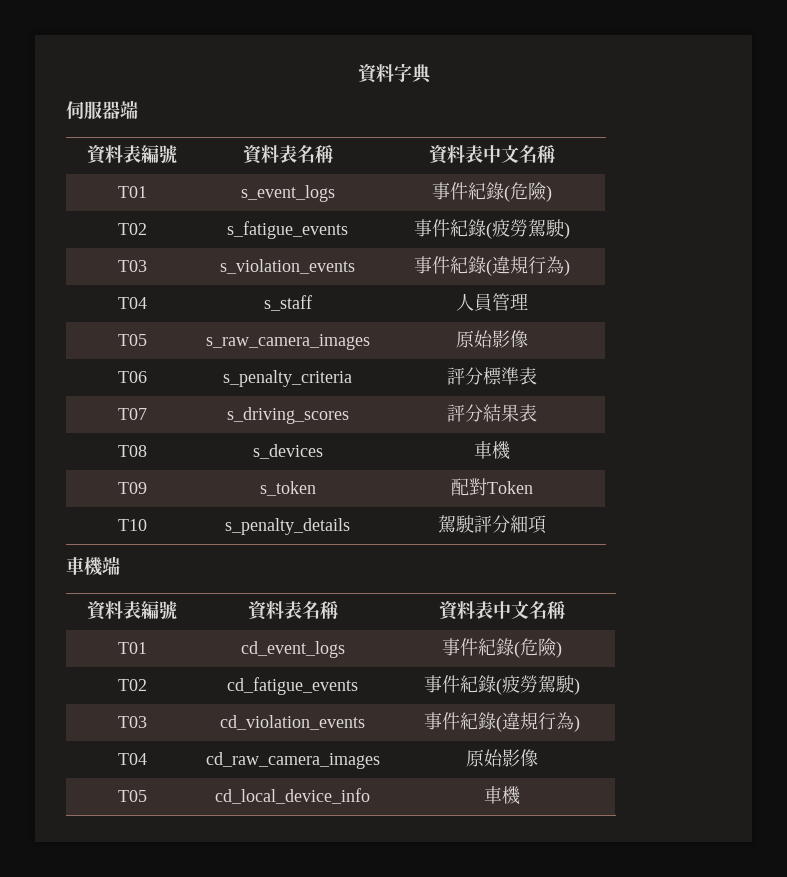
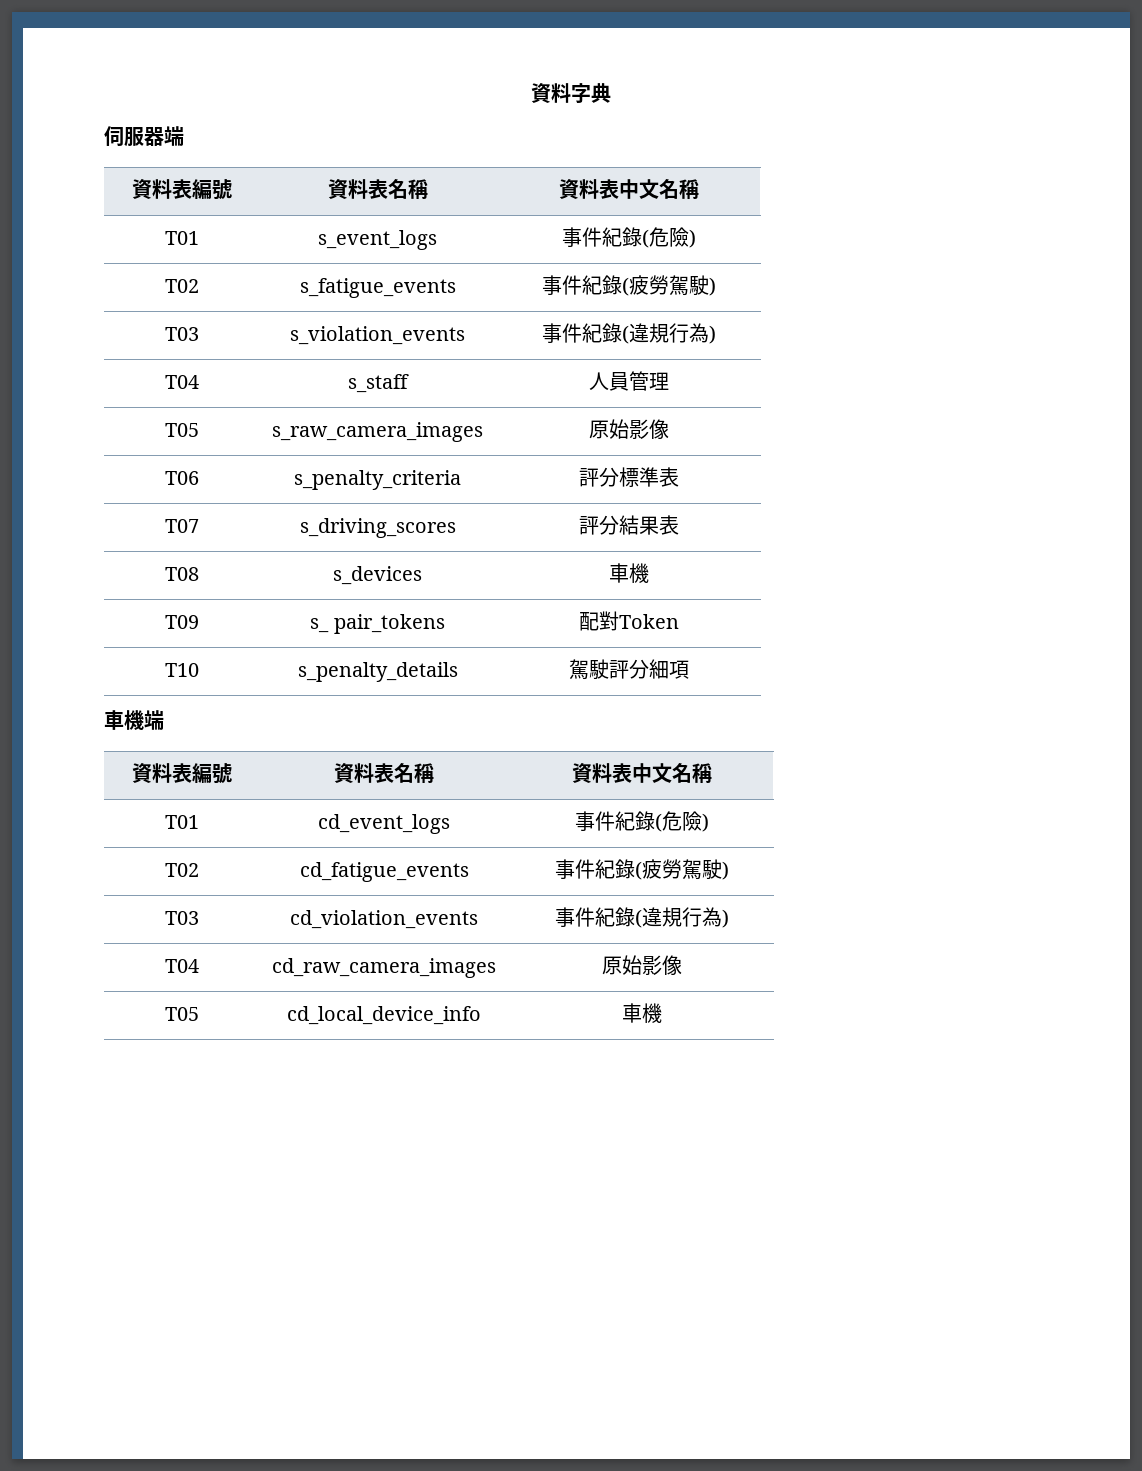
- T09 | s_token | 配對Token
+ T09 | s_ pair_tokens | 配對Token

